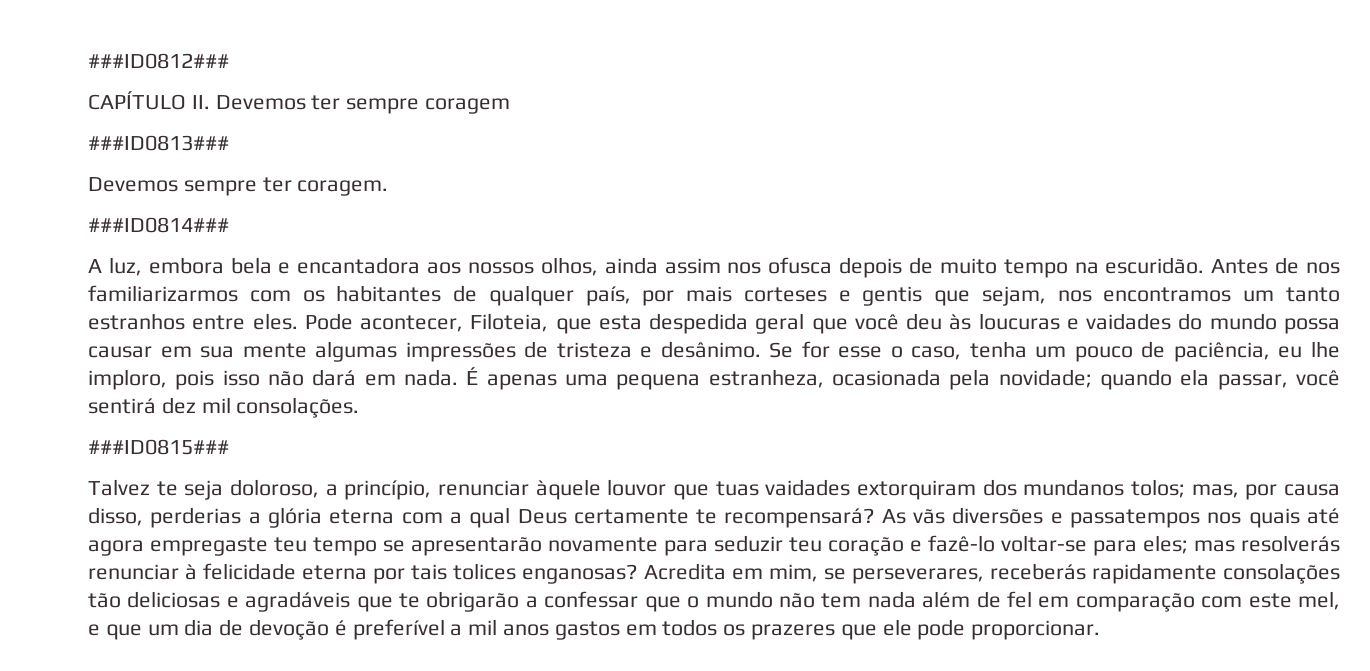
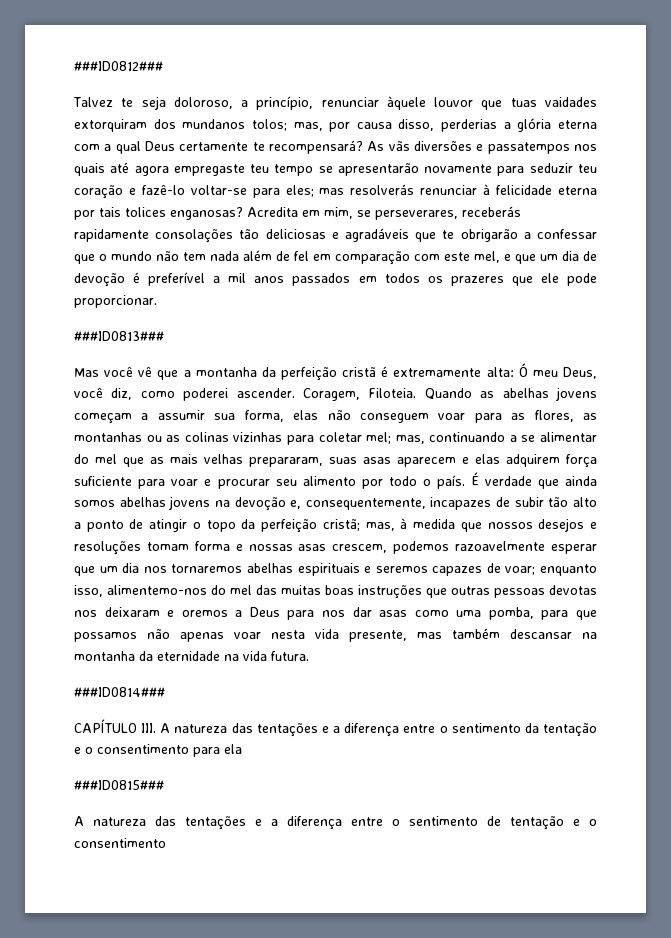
- CAPÍTULO II. Devemos ter sempre coragem
- ###ID0813###
- Devemos sempre ter coragem.
- ###ID0814###
- A luz, embora bela e encantadora aos nossos olhos, ainda assim nos ofusca depois de muito tempo na escuridão. Antes de nos familiarizarmos com os habitantes de qualquer país, por mais corteses e gentis que sejam, nos encontramos um tanto estranhos entre eles. Pode acontecer, Filoteia, que esta despedida geral que você deu às loucuras e vaidades do mundo possa causar em sua mente algumas impressões de tristeza e desânimo. Se for esse o caso, tenha um pouco de paciência, eu lhe imploro, pois isso não dará em nada. É apenas uma pequena estranheza, ocasionada pela novidade; quando ela passar, você sentirá dez mil consolações.
- ###ID0815###
- Acredita em mim, se perseverares, receberás rapidamente consolações tão deliciosas e agradáveis que te obrigarão a confessar que o mundo não tem nada além de fel em comparação com este mel, e que um dia de devoção é preferível a mil anos gastos em todos os prazeres que ele pode proporcionar.
+ Acredita em mim, se perseverares, receberás rapidamente consolações tão deliciosas e agradáveis que te obrigarão a confessar que o mundo não tem nada além de fel em comparação com este mel, e que um dia de devoção é preferível a mil anos passados em todos os prazeres que ele pode proporcionar.
+ ###ID0813###
+ Mas você vê que a montanha da perfeição cristã é extremamente alta: Ó meu Deus, você diz, como poderei ascender. Coragem, Filoteia. Quando as abelhas jovens começam a assumir sua forma, elas não conseguem voar para as flores, as montanhas ou as colinas vizinhas para coletar mel; mas, continuando a se alimentar do mel que as mais velhas prepararam, suas asas aparecem e elas adquirem força suficiente para voar e procurar seu alimento por todo o país. É verdade que ainda somos abelhas jovens na devoção e, consequentemente, incapazes de subir tão alto a ponto de atingir o topo da perfeição cristã; mas, à medida que nossos desejos e resoluções tomam forma e nossas asas crescem, podemos razoavelmente esperar que um dia nos tornaremos abelhas espirituais e seremos capazes de voar; enquanto isso, alimentemo-nos do mel das muitas boas instruções que outras pessoas devotas nos deixaram e oremos a Deus para nos dar asas como uma pomba, para que possamos não apenas voar nesta vida presente, mas também descansar na montanha da eternidade na vida futura.
+ ###ID0814###
+ CAPÍTULO III. A natureza das tentações e a diferença entre o sentimento da tentação e o consentimento para ela
+ ###ID0815###
+ A natureza das tentações e a diferença entre o sentimento de tentação e o consentimento

